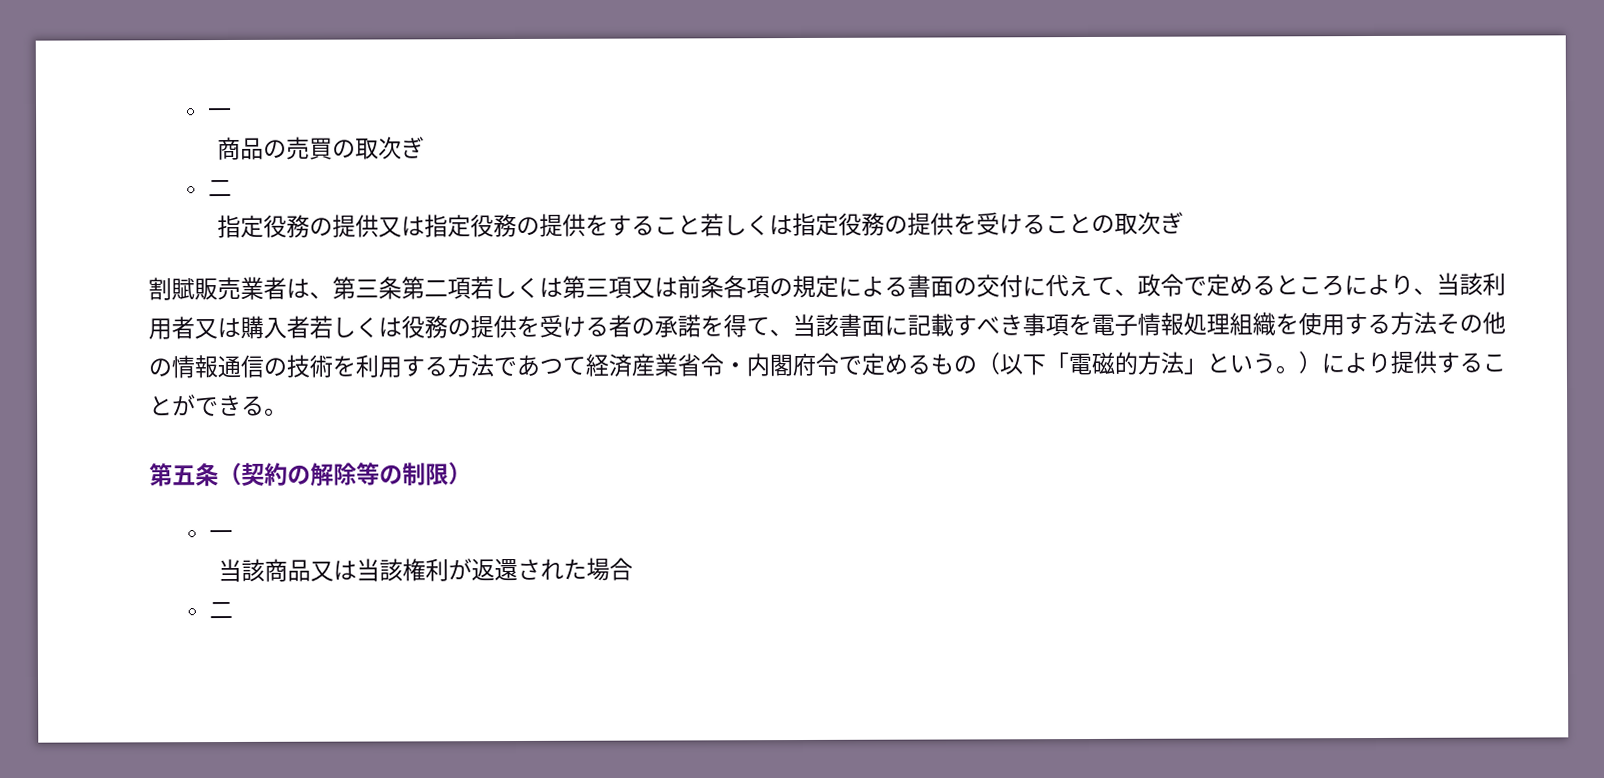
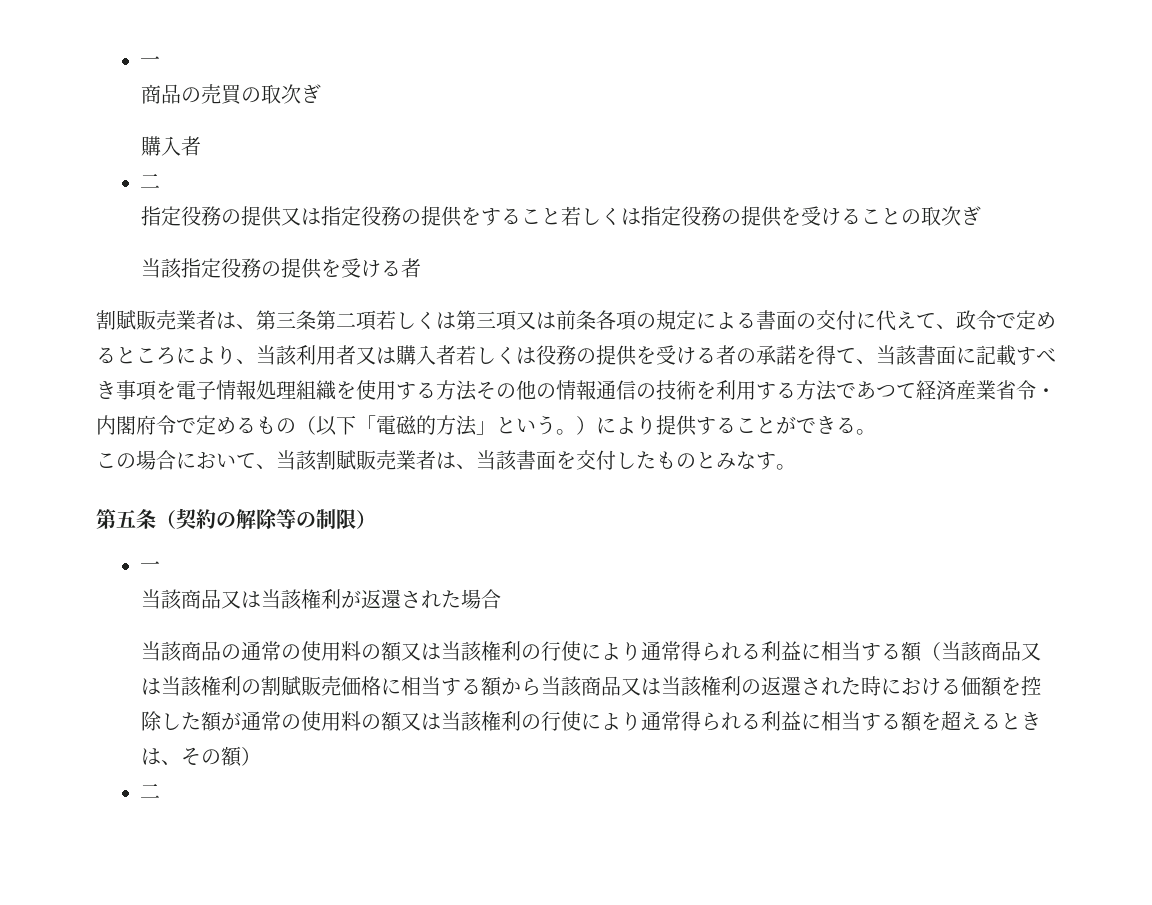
  商品の売買の取次ぎ
+ 購入者
+ 当該指定役務の提供を受ける者
+ この場合において、当該割賦販売業者は、当該書面を交付したものとみなす。
+ 当該商品の通常の使用料の額又は当該権利の行使により通常得られる利益に相当する額（当該商品又は当該権利の割賦販売価格に相当する額から当該商品又は当該権利の返還された時における価額を控除した額が通常の使用料の額又は当該権利の行使により通常得られる利益に相当する額を超えるときは、その額）

